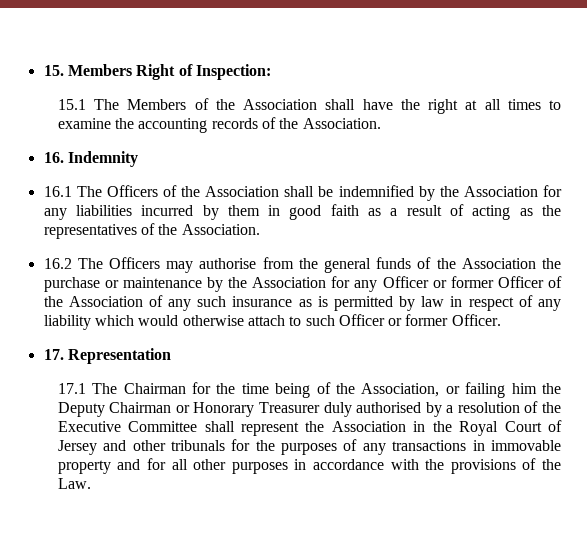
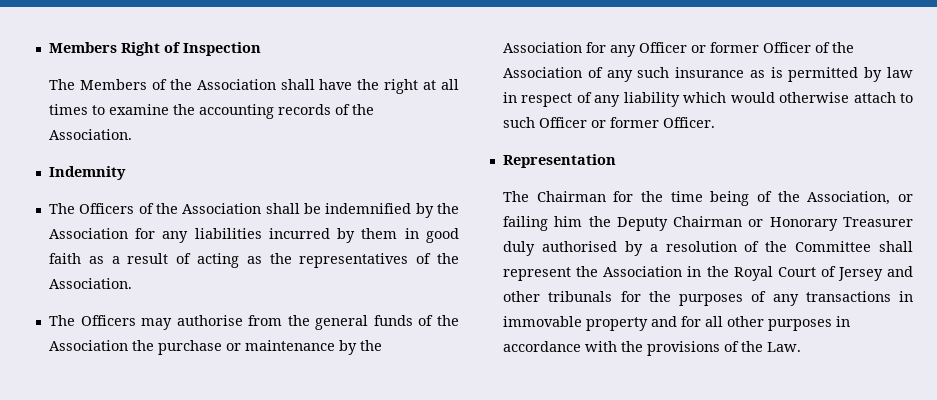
- 15. Members Right of Inspection:
- 15.1 The Members of the Association shall have the right at all times to examine the accounting records of the Association.
+ Members Right of Inspection
+ The Members of the Association shall have the right at all times to examine the accounting records of the Association.
- 16. Indemnity
+ Indemnity
- 16.1 The Officers of the Association shall be indemnified by the Association for any liabilities incurred by them in good faith as a result of acting as the representatives of the Association.
+ The Officers of the Association shall be indemnified by the Association for any liabilities incurred by them in good faith as a result of acting as the representatives of the Association.
- 16.2 The Officers may authorise from the general funds of the Association the purchase or maintenance by the Association for any Officer or former Officer of the Association of any such insurance as is permitted by law in respect of any liability which would otherwise attach to such Officer or former Officer.
+ The Officers may authorise from the general funds of the Association the purchase or maintenance by the Association for any Officer or former Officer of the Association of any such insurance as is permitted by law in respect of any liability which would otherwise attach to such Officer or former Officer.
- 17. Representation
+ Representation
- 17.1 The Chairman for the time being of the Association, or failing him the Deputy Chairman or Honorary Treasurer duly authorised by a resolution of the Executive Committee shall represent the Association in the Royal Court of Jersey and other tribunals for the purposes of any transactions in immovable property and for all other purposes in accordance with the provisions of the Law.
+ The Chairman for the time being of the Association, or failing him the Deputy Chairman or Honorary Treasurer duly authorised by a resolution of the Committee shall represent the Association in the Royal Court of Jersey and other tribunals for the purposes of any transactions in immovable property and for all other purposes in accordance with the provisions of the Law.

